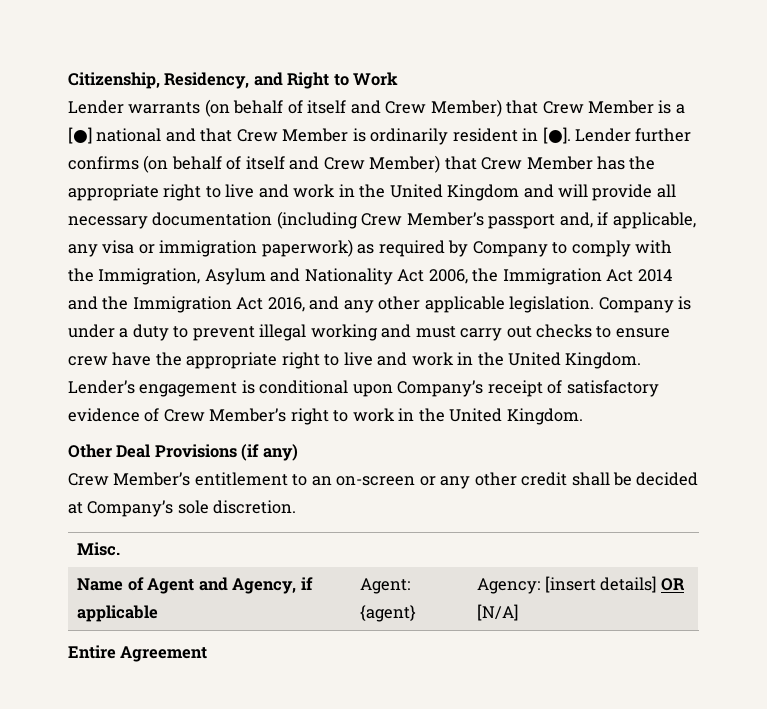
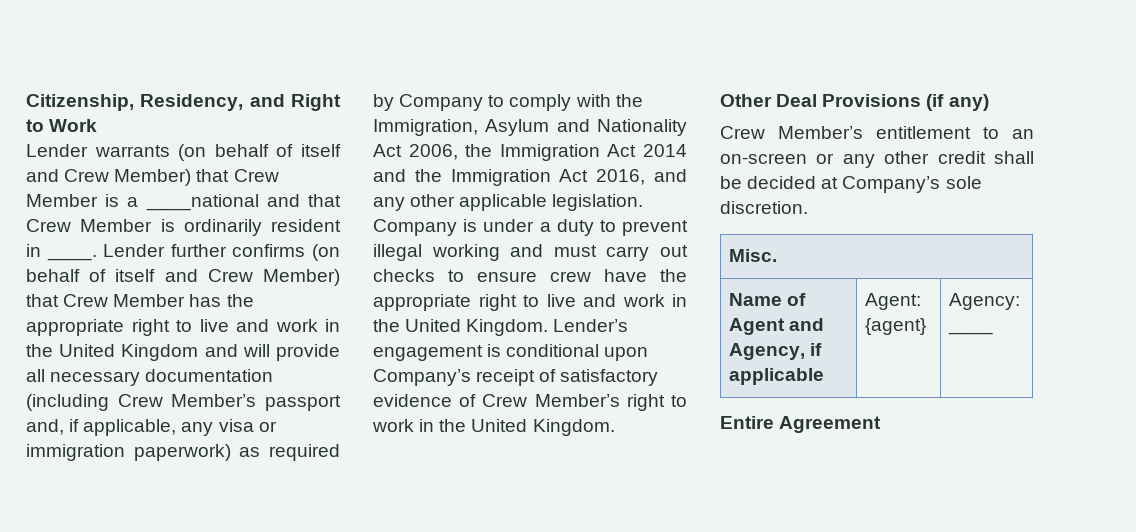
- Lender warrants (on behalf of itself and Crew Member) that Crew Member is a [●] national and that Crew Member is ordinarily resident in [●].
+ Lender warrants (on behalf of itself and Crew Member) that Crew Member is a ____national and that Crew Member is ordinarily resident in ____.
- Name of Agent and Agency, if applicable | Agent: {agent} | Agency: [insert details] OR [N/A]
+ Name of Agent and Agency, if applicable | Agent: {agent} | Agency: ____

